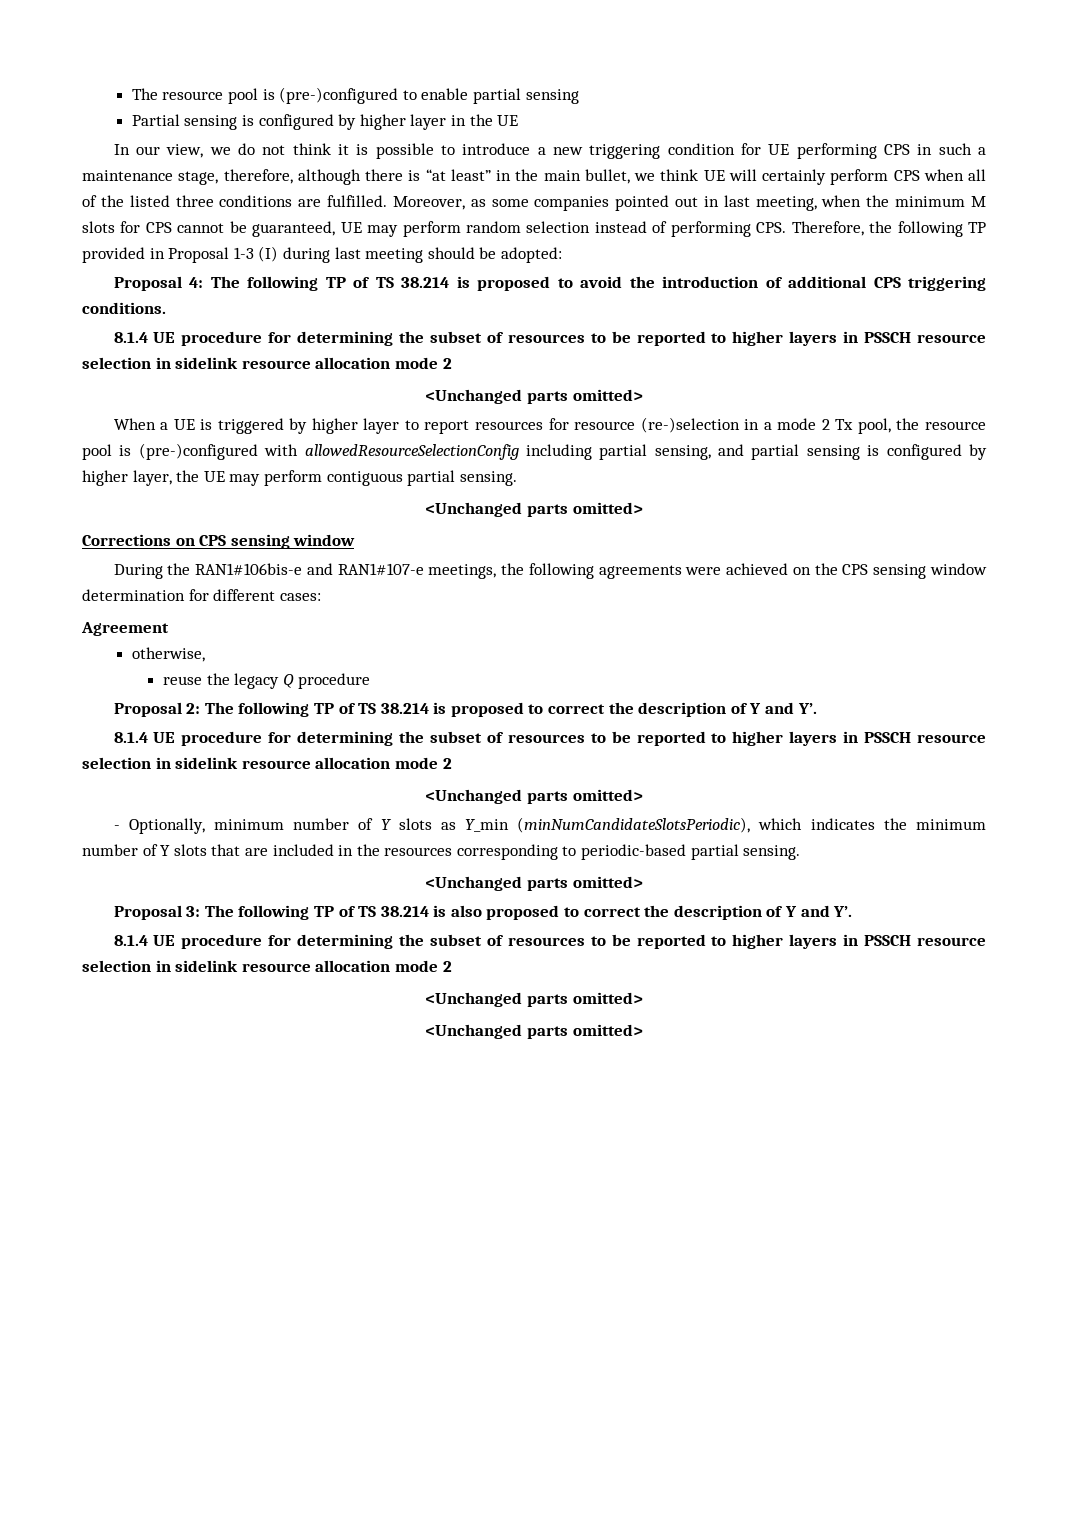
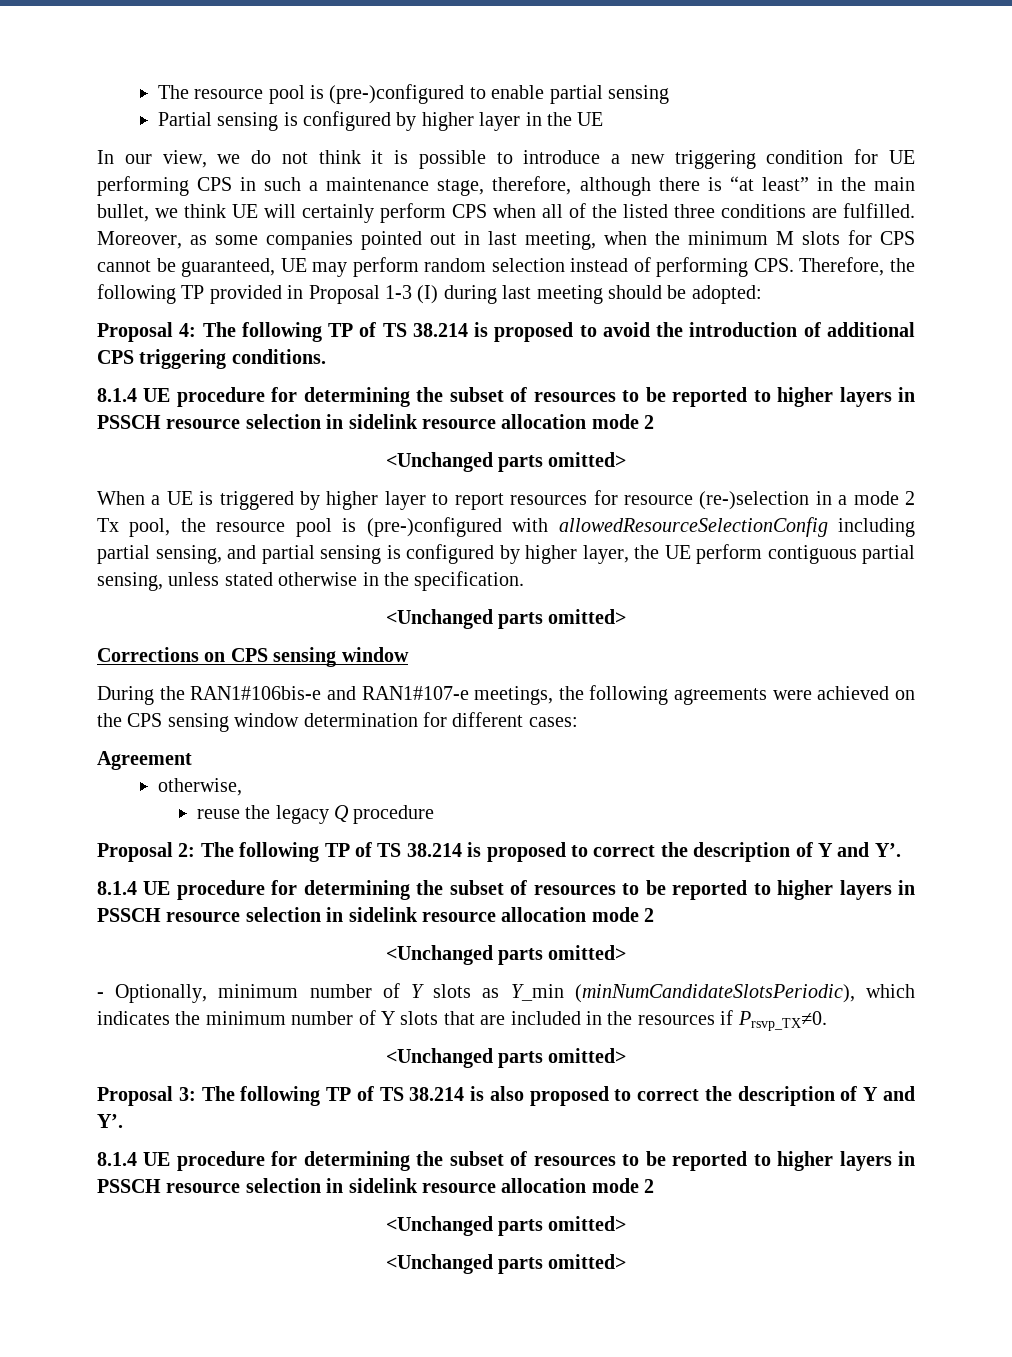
- When a UE is triggered by higher layer to report resources for resource (re-)selection in a mode 2 Tx pool, the resource pool is (pre-)configured with allowedResourceSelectionConfig including partial sensing, and partial sensing is configured by higher layer, the UE may perform contiguous partial sensing.
+ When a UE is triggered by higher layer to report resources for resource (re-)selection in a mode 2 Tx pool, the resource pool is (pre-)configured with allowedResourceSelectionConfig including partial sensing, and partial sensing is configured by higher layer, the UE perform contiguous partial sensing, unless stated otherwise in the specification.
- - Optionally, minimum number of Y slots as Y_min (minNumCandidateSlotsPeriodic), which indicates the minimum number of Y slots that are included in the resources corresponding to periodic-based partial sensing.
+ - Optionally, minimum number of Y slots as Y_min (minNumCandidateSlotsPeriodic), which indicates the minimum number of Y slots that are included in the resources if Prsvp_TX≠0.

